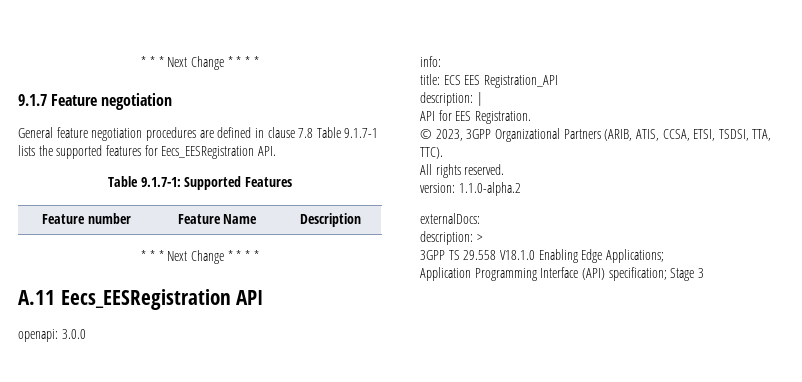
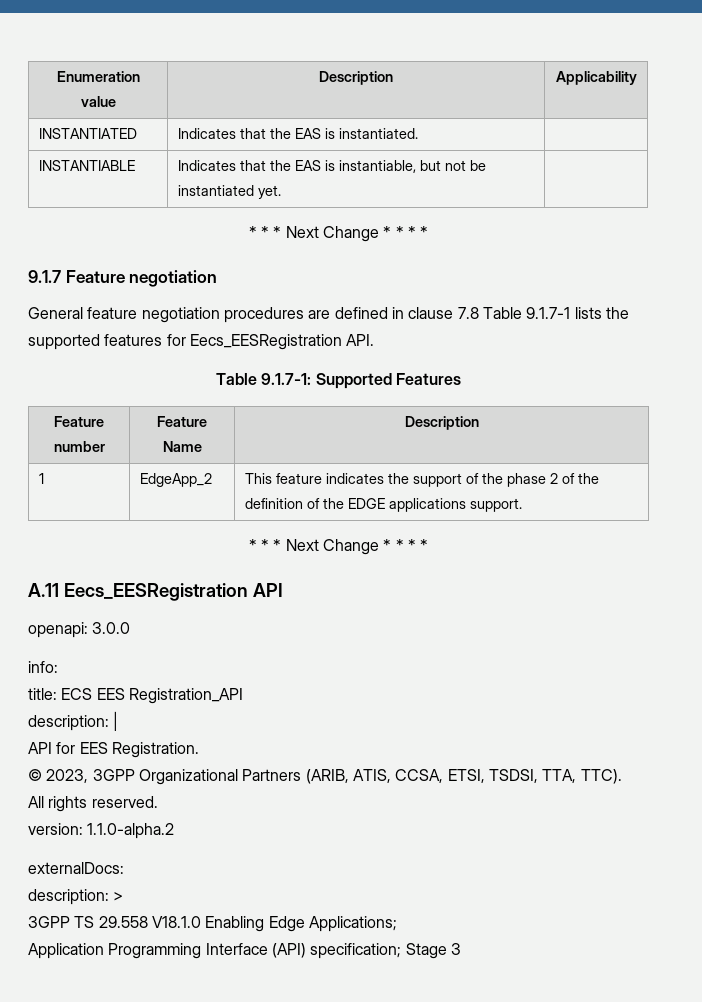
+ Enumeration value | Description | Applicability
+ INSTANTIATED | Indicates that the EAS is instantiated. |
+ INSTANTIABLE | Indicates that the EAS is instantiable, but not be instantiated yet. |
+ 1 | EdgeApp_2 | This feature indicates the support of the phase 2 of the definition of the EDGE applications support.

